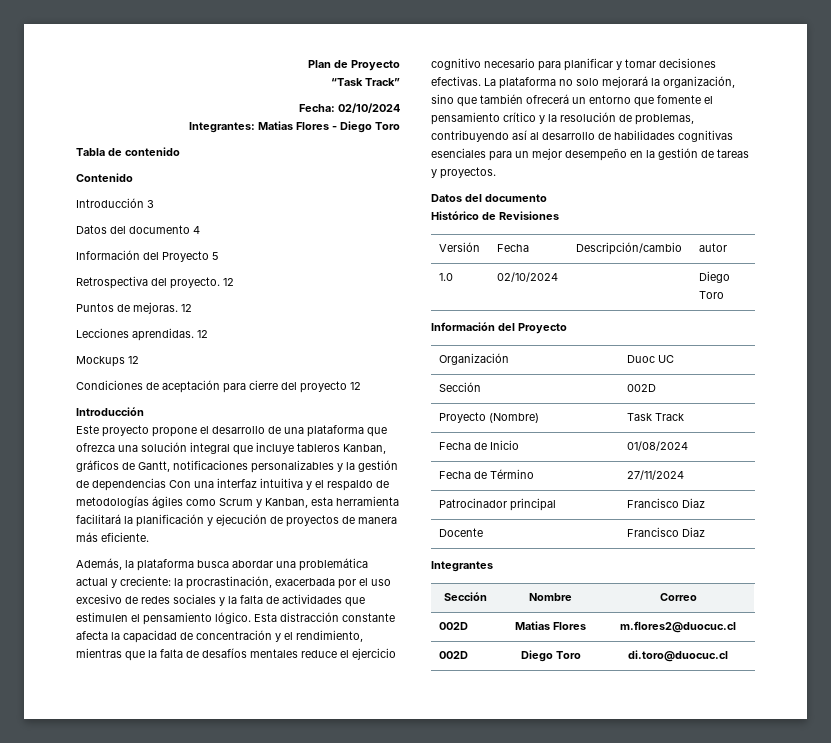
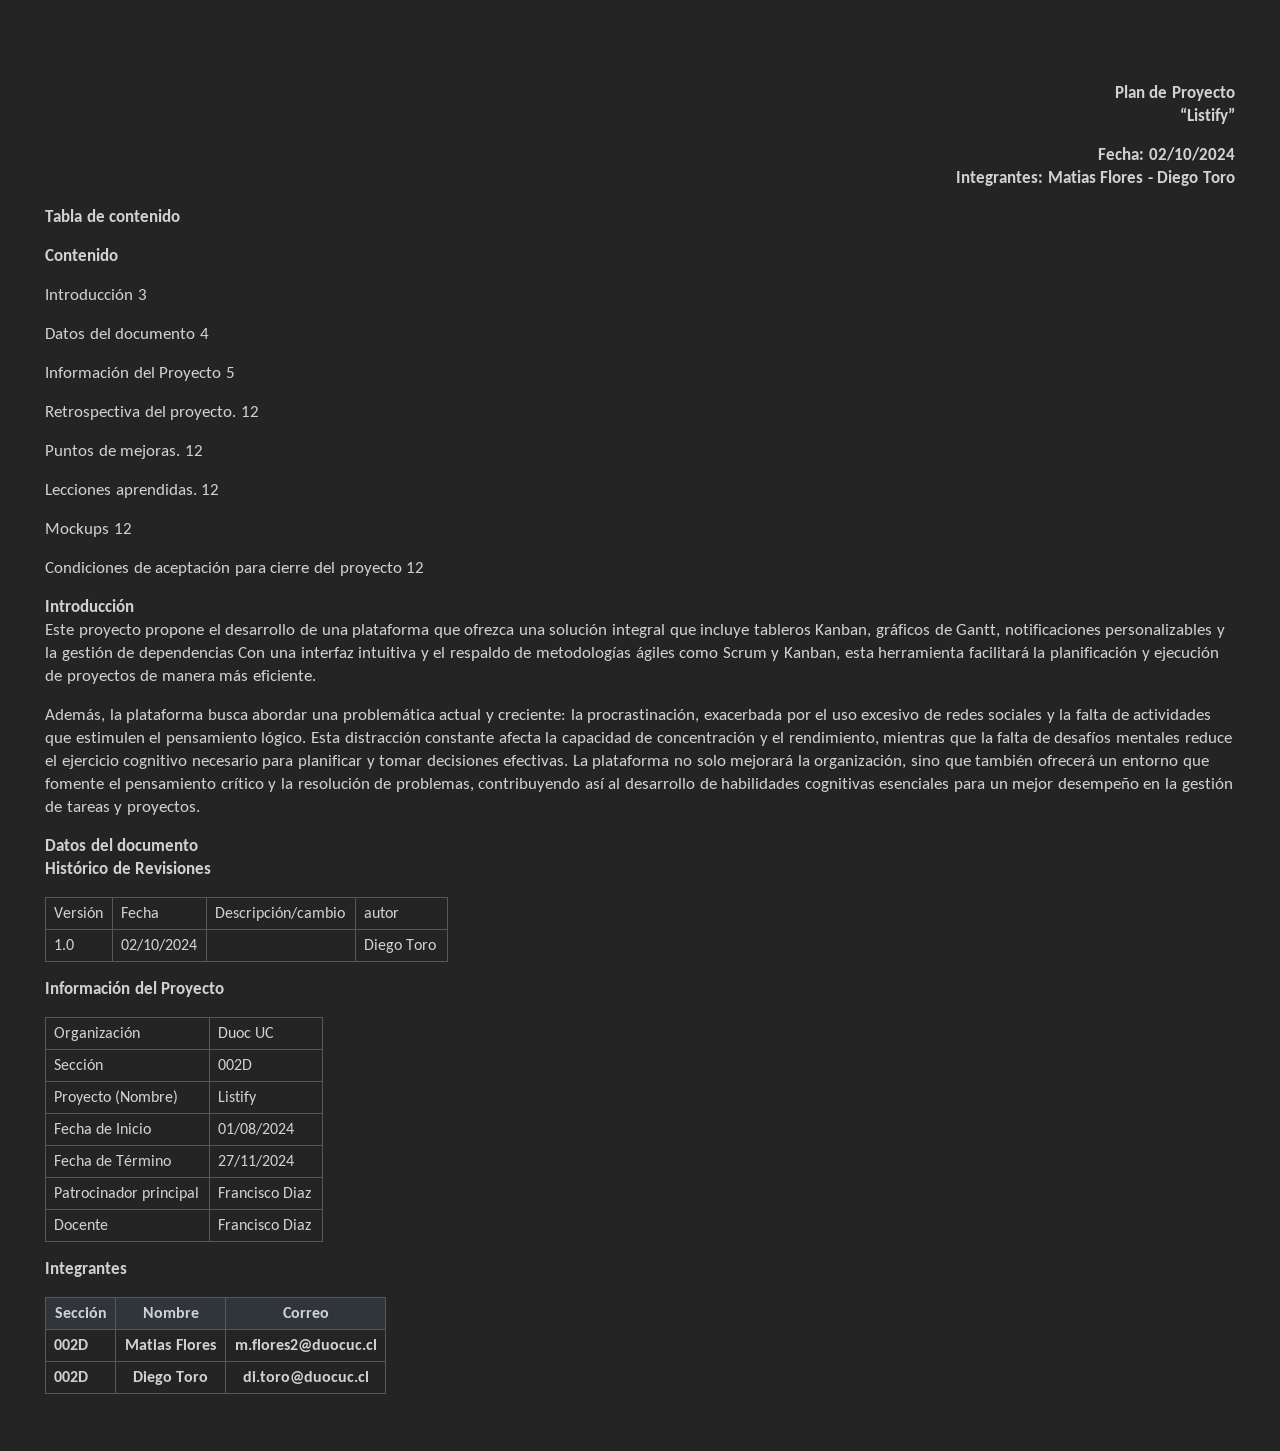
- “Task Track”
+ “Listify”
- Proyecto (Nombre) | Task Track
+ Proyecto (Nombre) | Listify

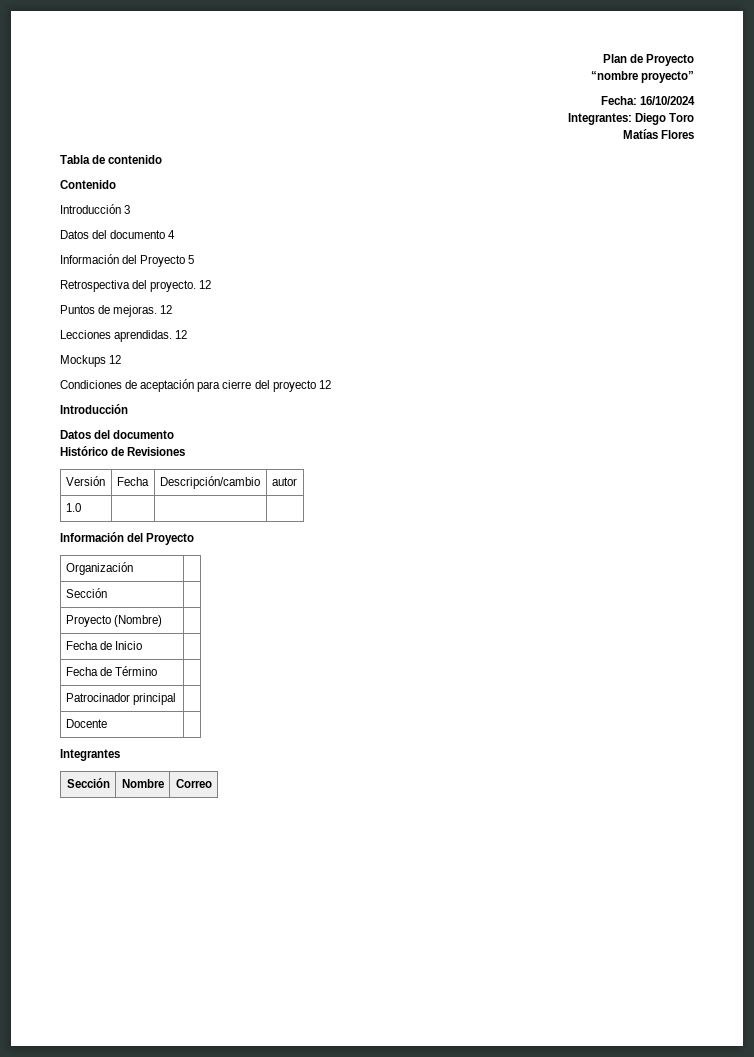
- “Listify”
+ “nombre proyecto”
- Fecha: 02/10/2024
+ Fecha: 16/10/2024
- Integrantes: Matias Flores - Diego Toro
+ Integrantes: Diego Toro
+ Matías Flores
- Este proyecto propone el desarrollo de una plataforma que ofrezca una solución integral que incluye tableros Kanban, gráficos de Gantt, notificaciones personalizables y la gestión de dependencias Con una interfaz intuitiva y el respaldo de metodologías ágiles como Scrum y Kanban, esta herramienta facilitará la planificación y ejecución de proyectos de manera más eficiente.
- Además, la plataforma busca abordar una problemática actual y creciente: la procrastinación, exacerbada por el uso excesivo de redes sociales y la falta de actividades que estimulen el pensamiento lógico. Esta distracción constante afecta la capacidad de concentración y el rendimiento, mientras que la falta de desafíos mentales reduce el ejercicio cognitivo necesario para planificar y tomar decisiones efectivas. La plataforma no solo mejorará la organización, sino que también ofrecerá un entorno que fomente el pensamiento crítico y la resolución de problemas, contribuyendo así al desarrollo de habilidades cognitivas esenciales para un mejor desempeño en la gestión de tareas y proyectos.
- 1.0 | 02/10/2024 | | Diego Toro
+ 1.0 | | |
- Organización | Duoc UC
- Sección | 002D
+ Organización |
+ Sección |
- Proyecto (Nombre) | Listify
+ Proyecto (Nombre) |
- Fecha de Inicio | 01/08/2024
+ Fecha de Inicio |
- Fecha de Término | 27/11/2024
+ Fecha de Término |
- Patrocinador principal | Francisco Diaz
+ Patrocinador principal |
- Docente | Francisco Diaz
+ Docente |
- 002D | Matias Flores | m.flores2@duocuc.cl
- 002D | Diego Toro | di.toro@duocuc.cl

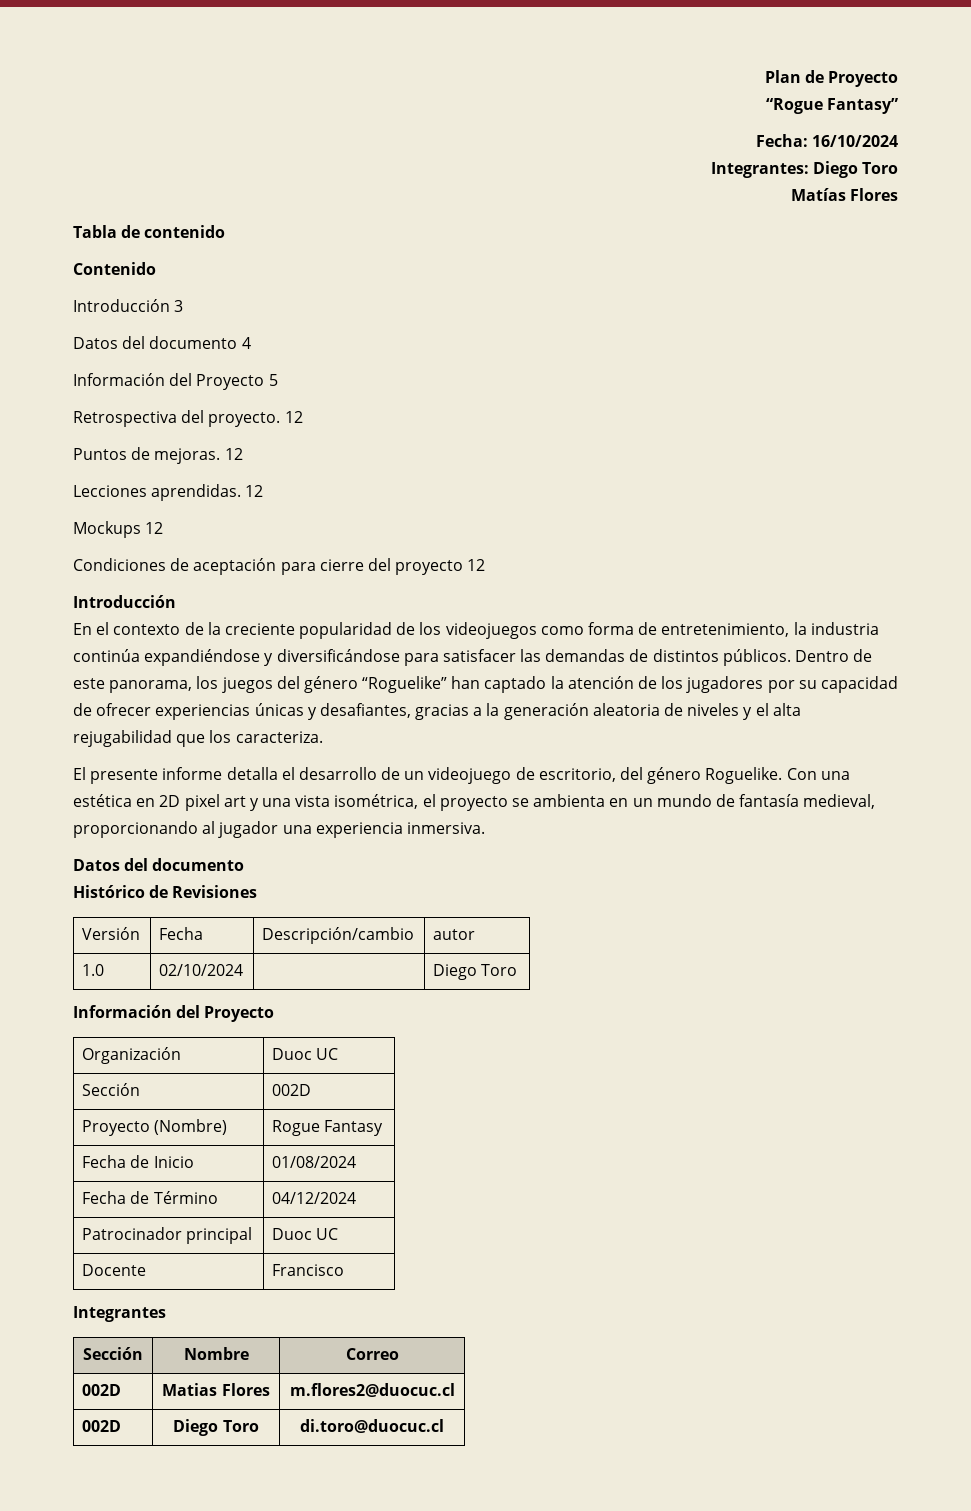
- “nombre proyecto”
+ “Rogue Fantasy”
+ En el contexto de la creciente popularidad de los videojuegos como forma de entretenimiento, la industria continúa expandiéndose y diversificándose para satisfacer las demandas de distintos públicos. Dentro de este panorama, los juegos del género “Roguelike” han captado la atención de los jugadores por su capacidad de ofrecer experiencias únicas y desafiantes, gracias a la generación aleatoria de niveles y el alta rejugabilidad que los caracteriza.
+ El presente informe detalla el desarrollo de un videojuego de escritorio, del género Roguelike. Con una estética en 2D pixel art y una vista isométrica, el proyecto se ambienta en un mundo de fantasía medieval, proporcionando al jugador una experiencia inmersiva.
- 1.0 | | |
+ 1.0 | 02/10/2024 | | Diego Toro
- Organización |
- Sección |
+ Organización | Duoc UC
+ Sección | 002D
- Proyecto (Nombre) |
+ Proyecto (Nombre) | Rogue Fantasy
- Fecha de Inicio |
+ Fecha de Inicio | 01/08/2024
- Fecha de Término |
+ Fecha de Término | 04/12/2024
- Patrocinador principal |
+ Patrocinador principal | Duoc UC
- Docente |
+ Docente | Francisco
+ 002D | Matias Flores | m.flores2@duocuc.cl
+ 002D | Diego Toro | di.toro@duocuc.cl

